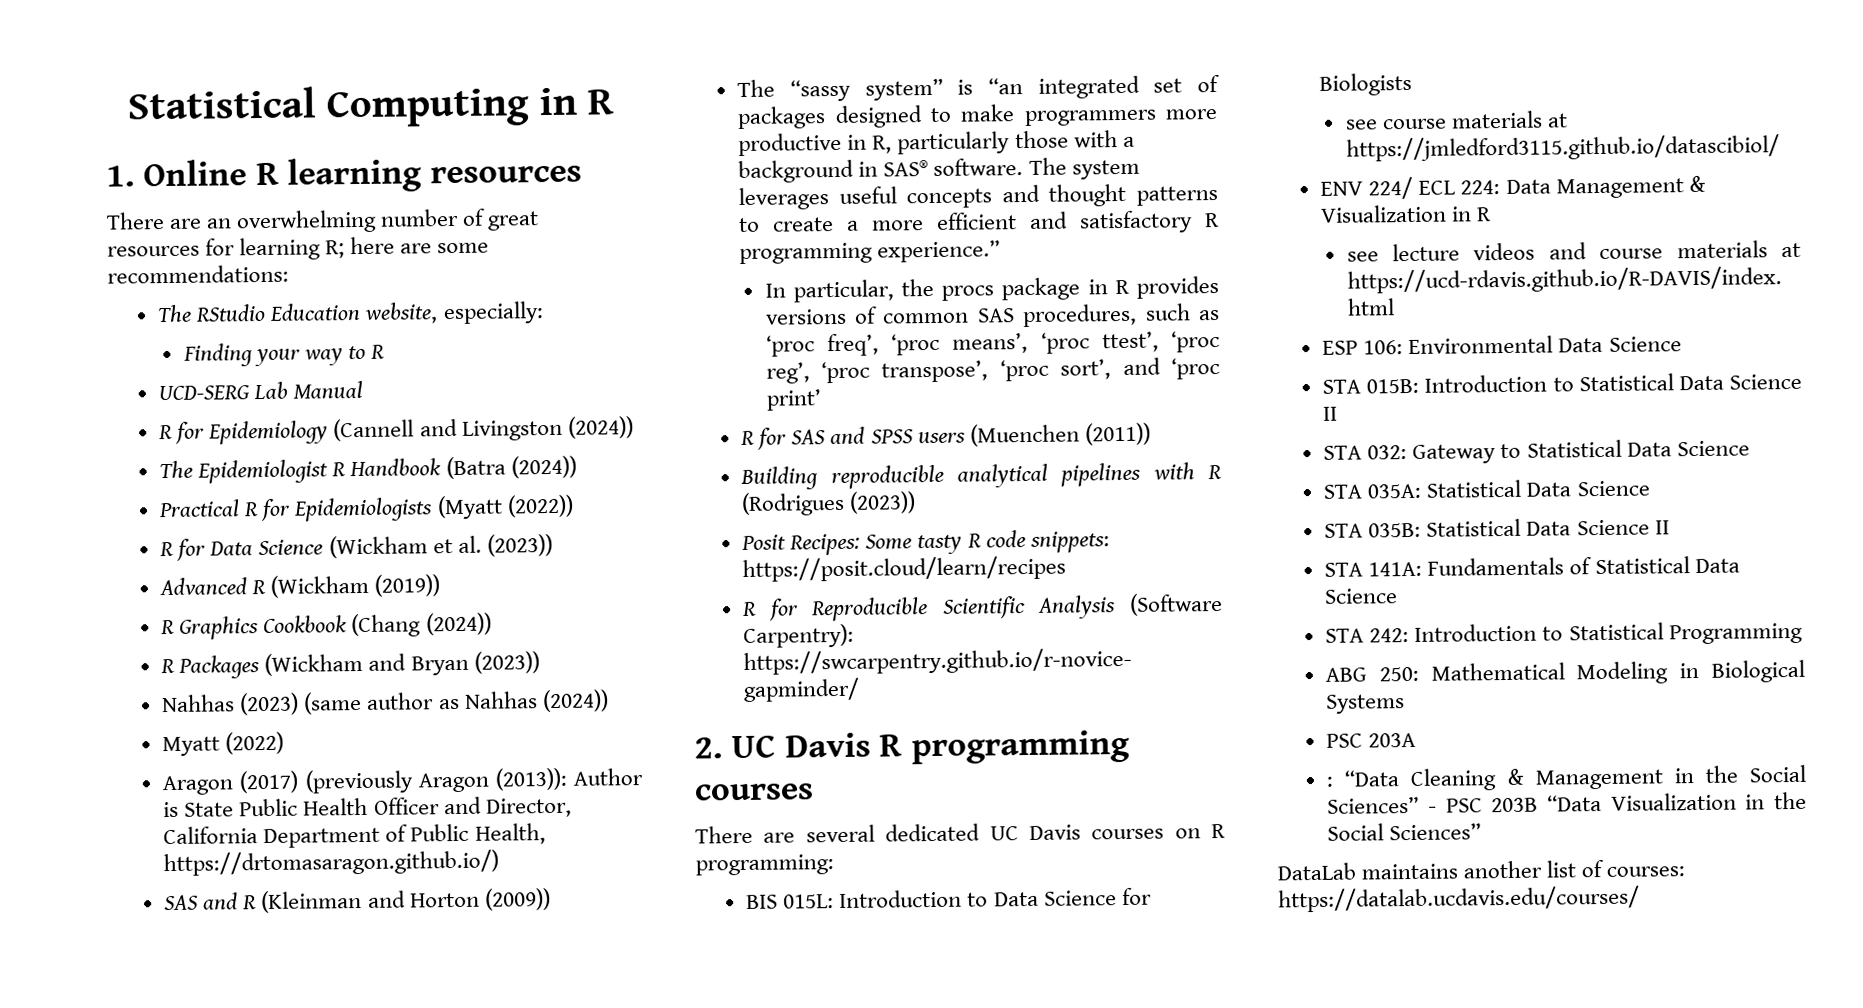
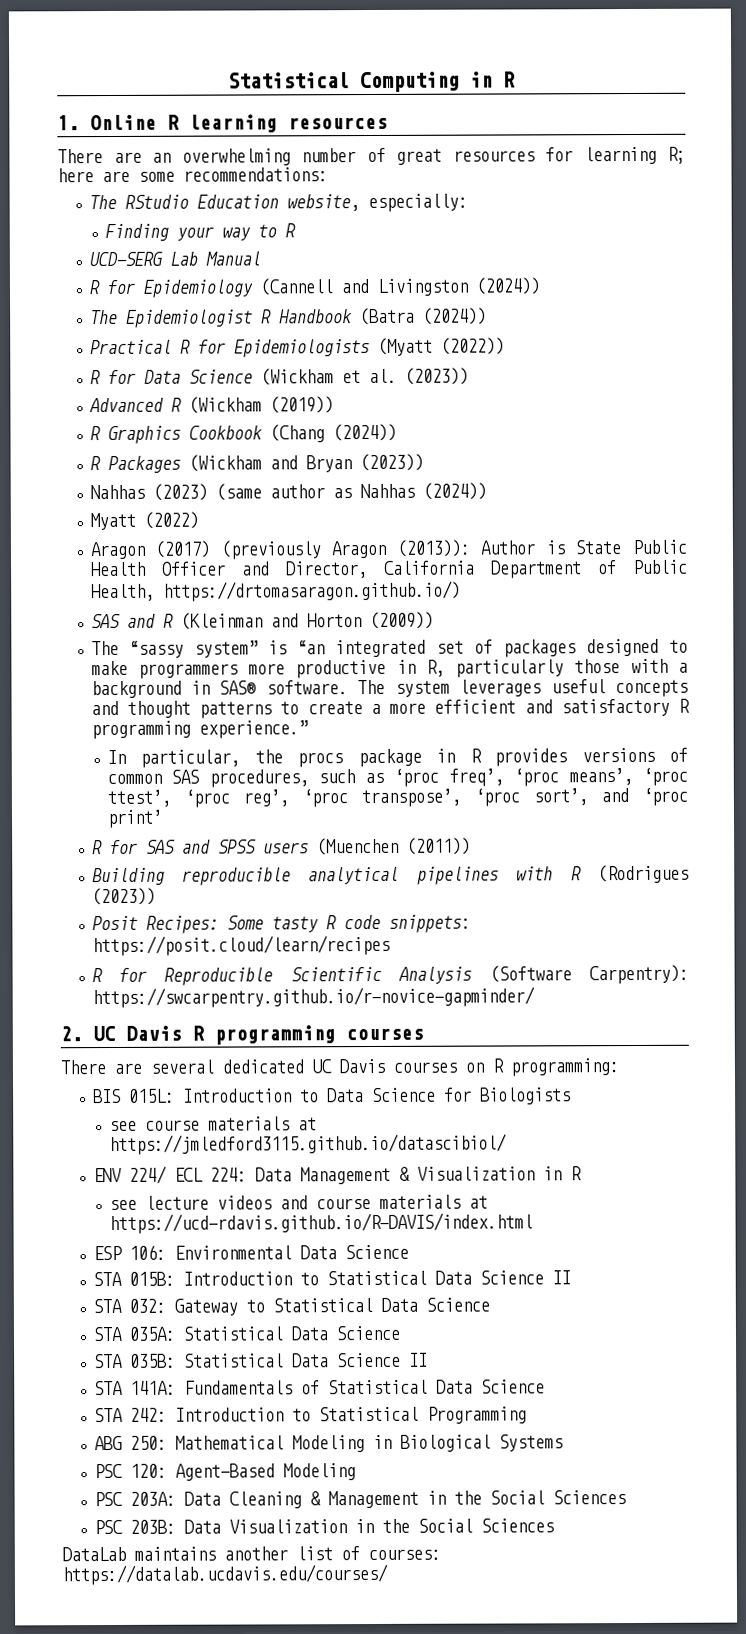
- PSC 203A
- : “Data Cleaning & Management in the Social Sciences” - PSC 203B “Data Visualization in the Social Sciences”
+ PSC 120: Agent-Based Modeling
+ PSC 203A: Data Cleaning & Management in the Social Sciences
+ PSC 203B: Data Visualization in the Social Sciences

